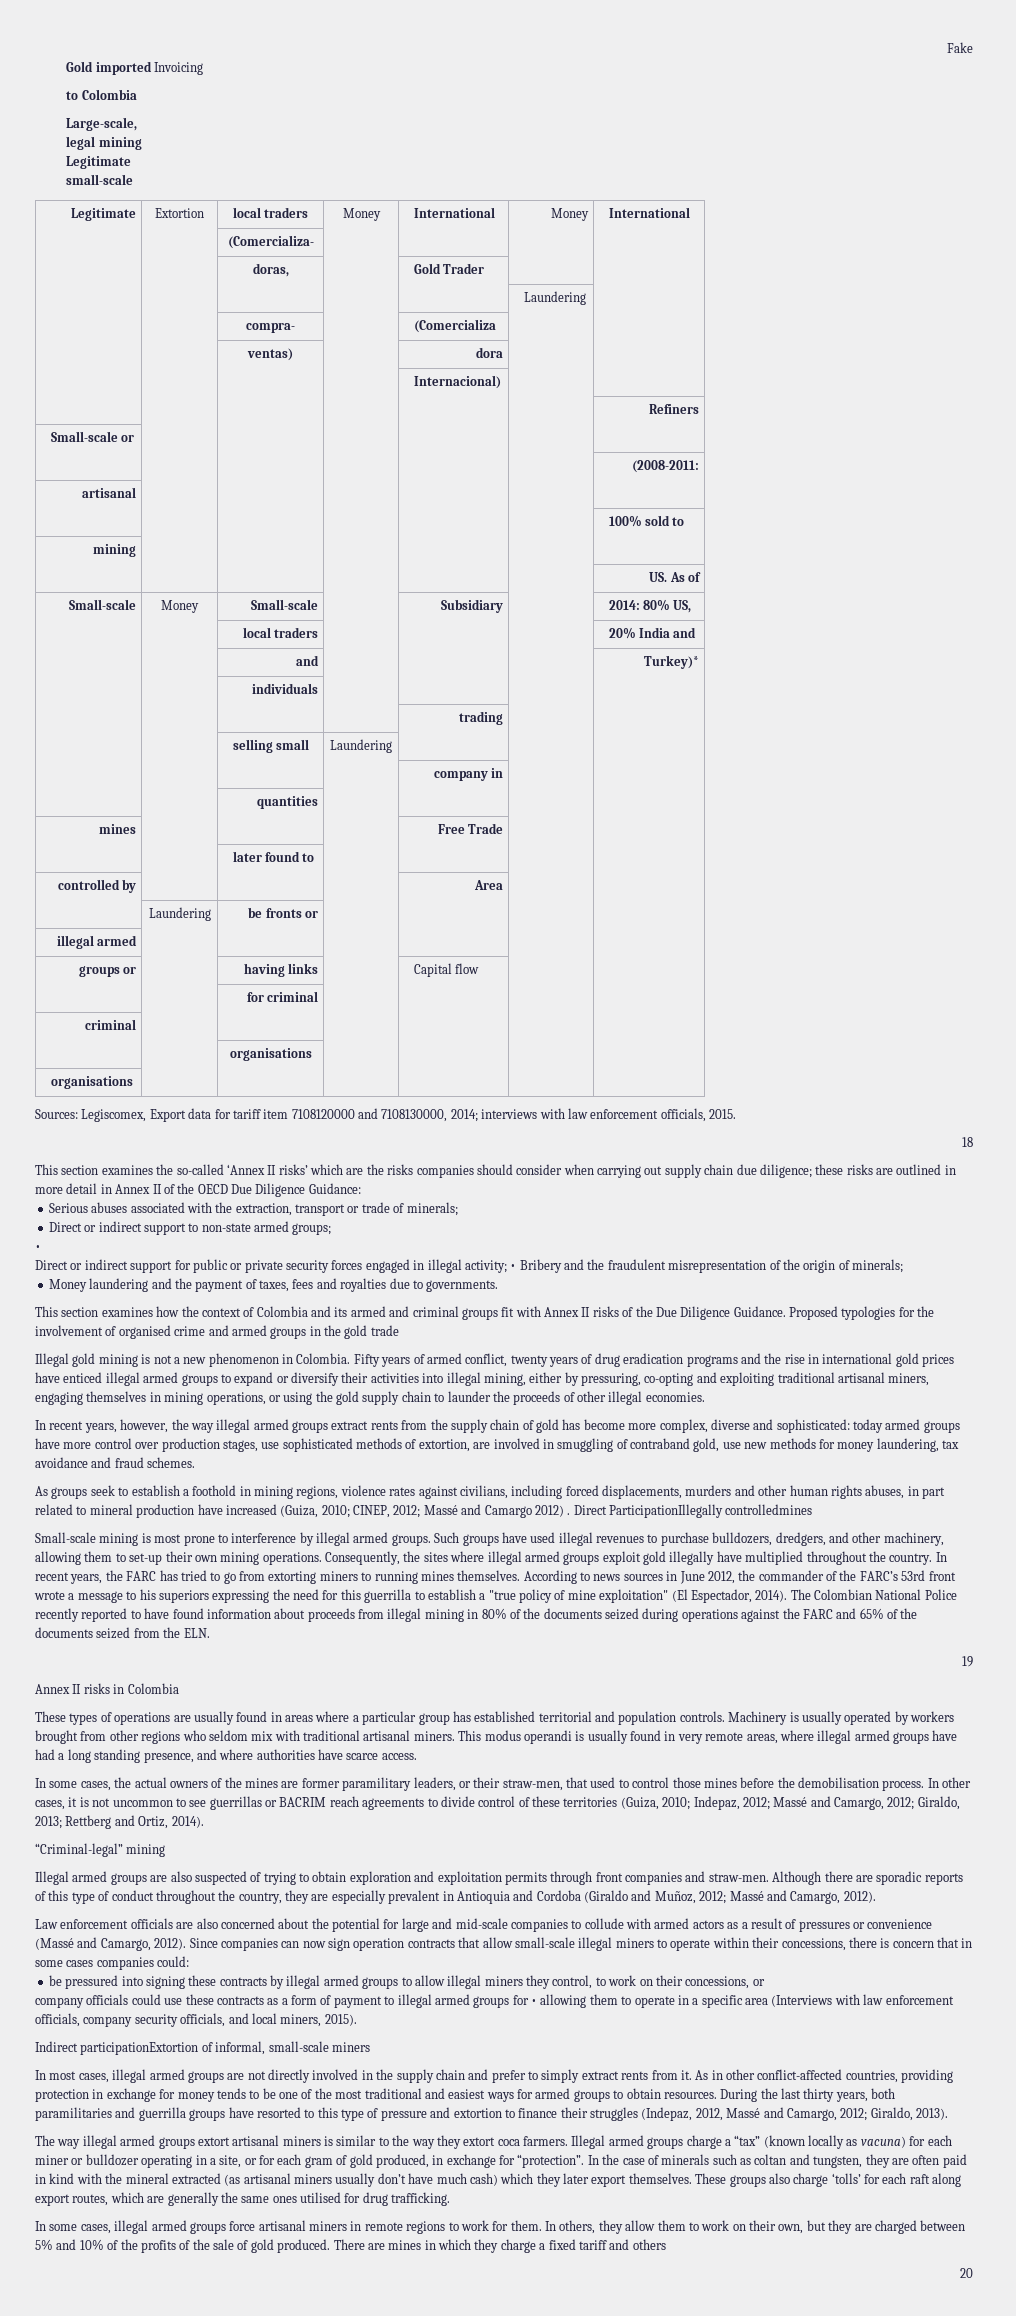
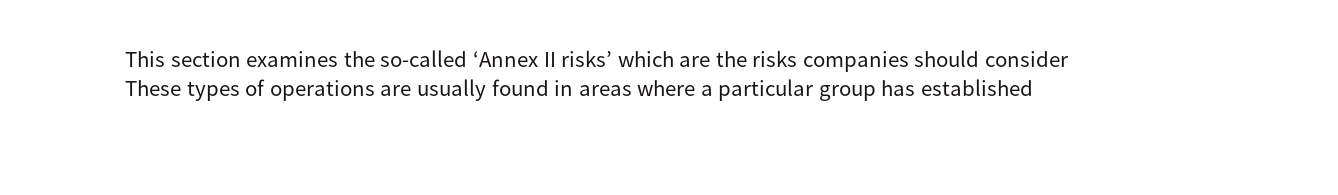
- Fake
- Gold imported Invoicing
- to Colombia
- Large-scale,
- legal mining
- Legitimate
- small-scale
- Legitimate | Extortion | local traders | Money | International | Money | International
- | | (Comercializa- | | | |
- | | doras, | | Gold Trader | |
- | | | | | Laundering |
- | | compra- | | (Comercializa | |
- | | ventas) | | dora | |
- | | | | Internacional) | |
- | | | | | | Refiners
- Small-scale or | | | | | |
- | | | | | | (2008-2011:
- artisanal | | | | | |
- | | | | | | 100% sold to
- mining | | | | | |
- | | | | | | US. As of
- Small-scale | Money | Small-scale | | Subsidiary | | 2014: 80% US,
- | | local traders | | | | 20% India and
- | | and | | | | Turkey)*
- | | individuals | | | |
- | | | | trading | |
- | | selling small | Laundering | | |
- | | | | company in | |
- | | quantities | | | |
- mines | | | | Free Trade | |
- | | later found to | | | |
- controlled by | | | | Area | |
- | Laundering | be fronts or | | | |
- illegal armed | | | | | |
- groups or | | having links | | Capital flow | |
- | | for criminal | | | |
- criminal | | | | | |
- | | organisations | | | |
- organisations | | | | | |
- Sources: Legiscomex, Export data for tariff item 7108120000 and 7108130000, 2014; interviews with law enforcement officials, 2015.
- 18
- This section examines the so-called ‘Annex II risks’ which are the risks companies should consider when carrying out supply chain due diligence; these risks are outlined in more detail in Annex II of the OECD Due Diligence Guidance:
- Serious abuses associated with the extraction, transport or trade of minerals;
- Direct or indirect support to non-state armed groups;
- •
- Direct or indirect support for public or private security forces engaged in illegal activity; • Bribery and the fraudulent misrepresentation of the origin of minerals;
- Money laundering and the payment of taxes, fees and royalties due to governments.
- This section examines how the context of Colombia and its armed and criminal groups fit with Annex II risks of the Due Diligence Guidance. Proposed typologies for the involvement of organised crime and armed groups in the gold trade
- Illegal gold mining is not a new phenomenon in Colombia. Fifty years of armed conflict, twenty years of drug eradication programs and the rise in international gold prices have enticed illegal armed groups to expand or diversify their activities into illegal mining, either by pressuring, co-opting and exploiting traditional artisanal miners, engaging themselves in mining operations, or using the gold supply chain to launder the proceeds of other illegal economies.
- In recent years, however, the way illegal armed groups extract rents from the supply chain of gold has become more complex, diverse and sophisticated: today armed groups have more control over production stages, use sophisticated methods of extortion, are involved in smuggling of contraband gold, use new methods for money laundering, tax avoidance and fraud schemes.
- As groups seek to establish a foothold in mining regions, violence rates against civilians, including forced displacements, murders and other human rights abuses, in part related to mineral production have increased (Guiza, 2010; CINEP, 2012; Massé and Camargo 2012) . Direct ParticipationIllegally controlledmines
- Small-scale mining is most prone to interference by illegal armed groups. Such groups have used illegal revenues to purchase bulldozers, dredgers, and other machinery, allowing them to set-up their own mining operations. Consequently, the sites where illegal armed groups exploit gold illegally have multiplied throughout the country. In recent years, the FARC has tried to go from extorting miners to running mines themselves. According to news sources in June 2012, the commander of the FARC’s 53rd front wrote a message to his superiors expressing the need for this guerrilla to establish a "true policy of mine exploitation" (El Espectador, 2014). The Colombian National Police recently reported to have found information about proceeds from illegal mining in 80% of the documents seized during operations against the FARC and 65% of the documents seized from the ELN.
- 19
- Annex II risks in Colombia
+ This section examines the so-called ‘Annex II risks’ which are the risks companies should consider
- These types of operations are usually found in areas where a particular group has established territorial and population controls. Machinery is usually operated by workers brought from other regions who seldom mix with traditional artisanal miners. This modus operandi is usually found in very remote areas, where illegal armed groups have had a long standing presence, and where authorities have scarce access.
- In some cases, the actual owners of the mines are former paramilitary leaders, or their straw-men, that used to control those mines before the demobilisation process. In other cases, it is not uncommon to see guerrillas or BACRIM reach agreements to divide control of these territories (Guiza, 2010; Indepaz, 2012; Massé and Camargo, 2012; Giraldo, 2013; Rettberg and Ortiz, 2014).
- “Criminal-legal” mining
- Illegal armed groups are also suspected of trying to obtain exploration and exploitation permits through front companies and straw-men. Although there are sporadic reports of this type of conduct throughout the country, they are especially prevalent in Antioquia and Cordoba (Giraldo and Muñoz, 2012; Massé and Camargo, 2012).
- Law enforcement officials are also concerned about the potential for large and mid-scale companies to collude with armed actors as a result of pressures or convenience (Massé and Camargo, 2012). Since companies can now sign operation contracts that allow small-scale illegal miners to operate within their concessions, there is concern that in some cases companies could:
- be pressured into signing these contracts by illegal armed groups to allow illegal miners they control, to work on their concessions, or
- company officials could use these contracts as a form of payment to illegal armed groups for • allowing them to operate in a specific area (Interviews with law enforcement officials, company security officials, and local miners, 2015).
- Indirect participationExtortion of informal, small-scale miners
- In most cases, illegal armed groups are not directly involved in the supply chain and prefer to simply extract rents from it. As in other conflict-affected countries, providing protection in exchange for money tends to be one of the most traditional and easiest ways for armed groups to obtain resources. During the last thirty years, both paramilitaries and guerrilla groups have resorted to this type of pressure and extortion to finance their struggles (Indepaz, 2012, Massé and Camargo, 2012; Giraldo, 2013).
- The way illegal armed groups extort artisanal miners is similar to the way they extort coca farmers. Illegal armed groups charge a “tax” (known locally as vacuna) for each miner or bulldozer operating in a site, or for each gram of gold produced, in exchange for “protection”. In the case of minerals such as coltan and tungsten, they are often paid in kind with the mineral extracted (as artisanal miners usually don’t have much cash) which they later export themselves. These groups also charge ‘tolls’ for each raft along export routes, which are generally the same ones utilised for drug trafficking.
- In some cases, illegal armed groups force artisanal miners in remote regions to work for them. In others, they allow them to work on their own, but they are charged between 5% and 10% of the profits of the sale of gold produced. There are mines in which they charge a fixed tariff and others
- 20
+ These types of operations are usually found in areas where a particular group has established

